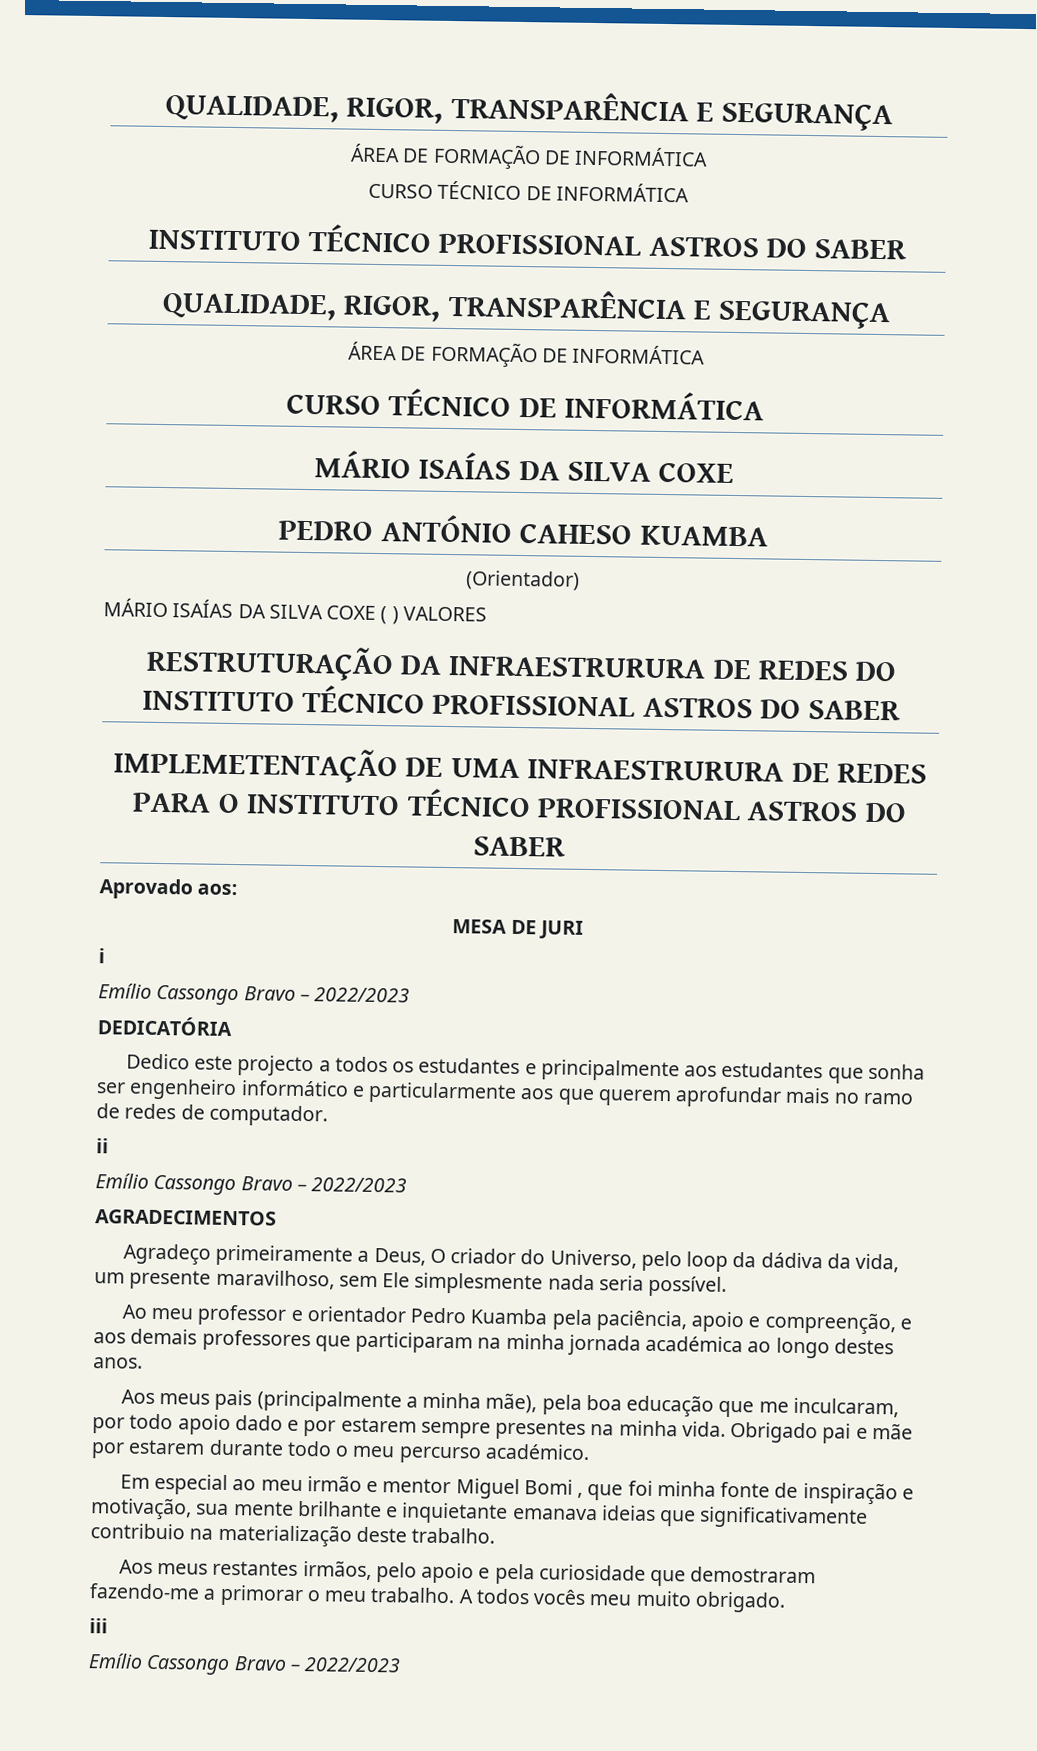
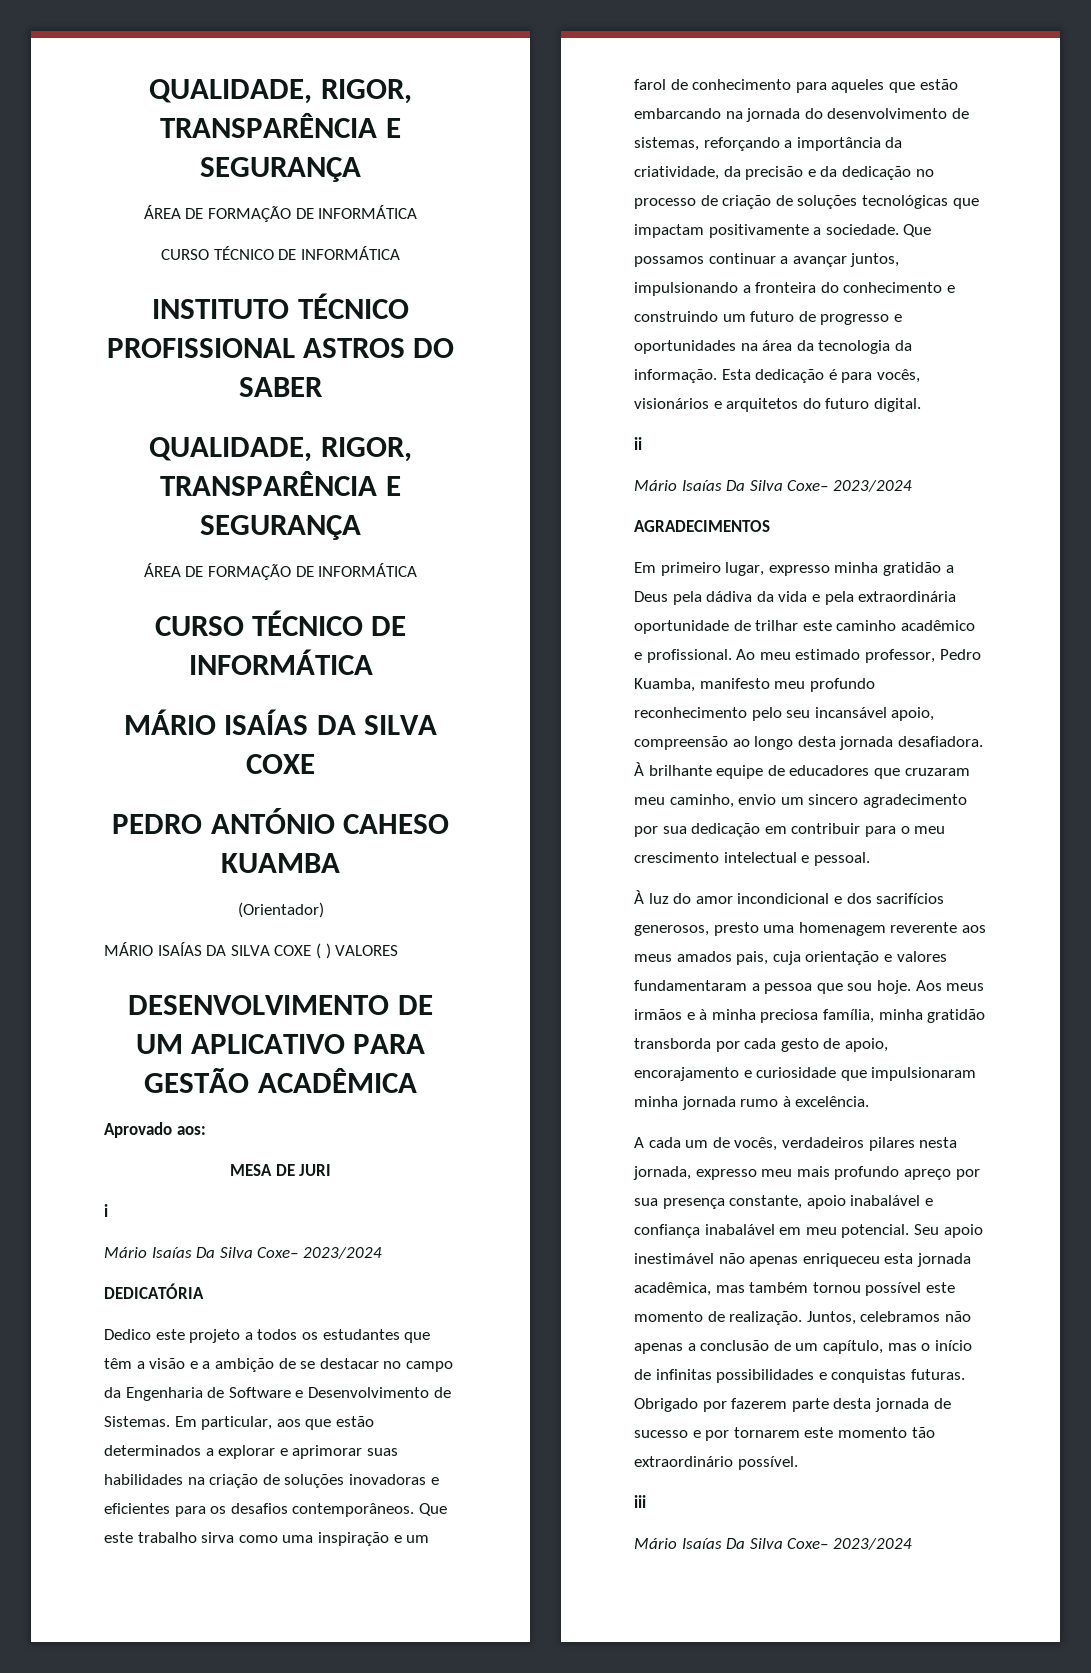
- RESTRUTURAÇÃO DA INFRAESTRURURA DE REDES DO INSTITUTO TÉCNICO PROFISSIONAL ASTROS DO SABER
- IMPLEMETENTAÇÃO DE UMA INFRAESTRURURA DE REDES PARA O INSTITUTO TÉCNICO PROFISSIONAL ASTROS DO SABER
+ DESENVOLVIMENTO DE UM APLICATIVO PARA GESTÃO ACADÊMICA
  i
- Emílio Cassongo Bravo – 2022/2023
+ Mário Isaías Da Silva Coxe– 2023/2024
- Dedico este projecto a todos os estudantes e principalmente aos estudantes que sonha ser engenheiro informático e particularmente aos que querem aprofundar mais no ramo de redes de computador.
+ Dedico este projeto a todos os estudantes que têm a visão e a ambição de se destacar no campo da Engenharia de Software e Desenvolvimento de Sistemas. Em particular, aos que estão determinados a explorar e aprimorar suas habilidades na criação de soluções inovadoras e eficientes para os desafios contemporâneos. Que este trabalho sirva como uma inspiração e um farol de conhecimento para aqueles que estão embarcando na jornada do desenvolvimento de sistemas, reforçando a importância da criatividade, da precisão e da dedicação no processo de criação de soluções tecnológicas que impactam positivamente a sociedade. Que possamos continuar a avançar juntos, impulsionando a fronteira do conhecimento e construindo um futuro de progresso e oportunidades na área da tecnologia da informação. Esta dedicação é para vocês, visionários e arquitetos do futuro digital.
  ii
- Emílio Cassongo Bravo – 2022/2023
+ Mário Isaías Da Silva Coxe– 2023/2024
  AGRADECIMENTOS
- Agradeço primeiramente a Deus, O criador do Universo, pelo loop da dádiva da vida, um presente maravilhoso, sem Ele simplesmente nada seria possível.
- Ao meu professor e orientador Pedro Kuamba pela paciência, apoio e compreenção, e aos demais professores que participaram na minha jornada académica ao longo destes anos.
- Aos meus pais (principalmente a minha mãe), pela boa educação que me inculcaram, por todo apoio dado e por estarem sempre presentes na minha vida. Obrigado pai e mãe por estarem durante todo o meu percurso académico.
- Em especial ao meu irmão e mentor Miguel Bomi , que foi minha fonte de inspiração e motivação, sua mente brilhante e inquietante emanava ideias que significativamente contribuio na materialização deste trabalho.
- Aos meus restantes irmãos, pelo apoio e pela curiosidade que demostraram fazendo-me a primorar o meu trabalho. A todos vocês meu muito obrigado.
+ Em primeiro lugar, expresso minha gratidão a Deus pela dádiva da vida e pela extraordinária oportunidade de trilhar este caminho acadêmico e profissional. Ao meu estimado professor, Pedro Kuamba, manifesto meu profundo reconhecimento pelo seu incansável apoio, compreensão ao longo desta jornada desafiadora. À brilhante equipe de educadores que cruzaram meu caminho, envio um sincero agradecimento por sua dedicação em contribuir para o meu crescimento intelectual e pessoal.
+ À luz do amor incondicional e dos sacrifícios generosos, presto uma homenagem reverente aos meus amados pais, cuja orientação e valores fundamentaram a pessoa que sou hoje. Aos meus irmãos e à minha preciosa família, minha gratidão transborda por cada gesto de apoio, encorajamento e curiosidade que impulsionaram minha jornada rumo à excelência.
+ A cada um de vocês, verdadeiros pilares nesta jornada, expresso meu mais profundo apreço por sua presença constante, apoio inabalável e confiança inabalável em meu potencial. Seu apoio inestimável não apenas enriqueceu esta jornada acadêmica, mas também tornou possível este momento de realização. Juntos, celebramos não apenas a conclusão de um capítulo, mas o início de infinitas possibilidades e conquistas futuras. Obrigado por fazerem parte desta jornada de sucesso e por tornarem este momento tão extraordinário possível.
  iii
- Emílio Cassongo Bravo – 2022/2023
+ Mário Isaías Da Silva Coxe– 2023/2024

